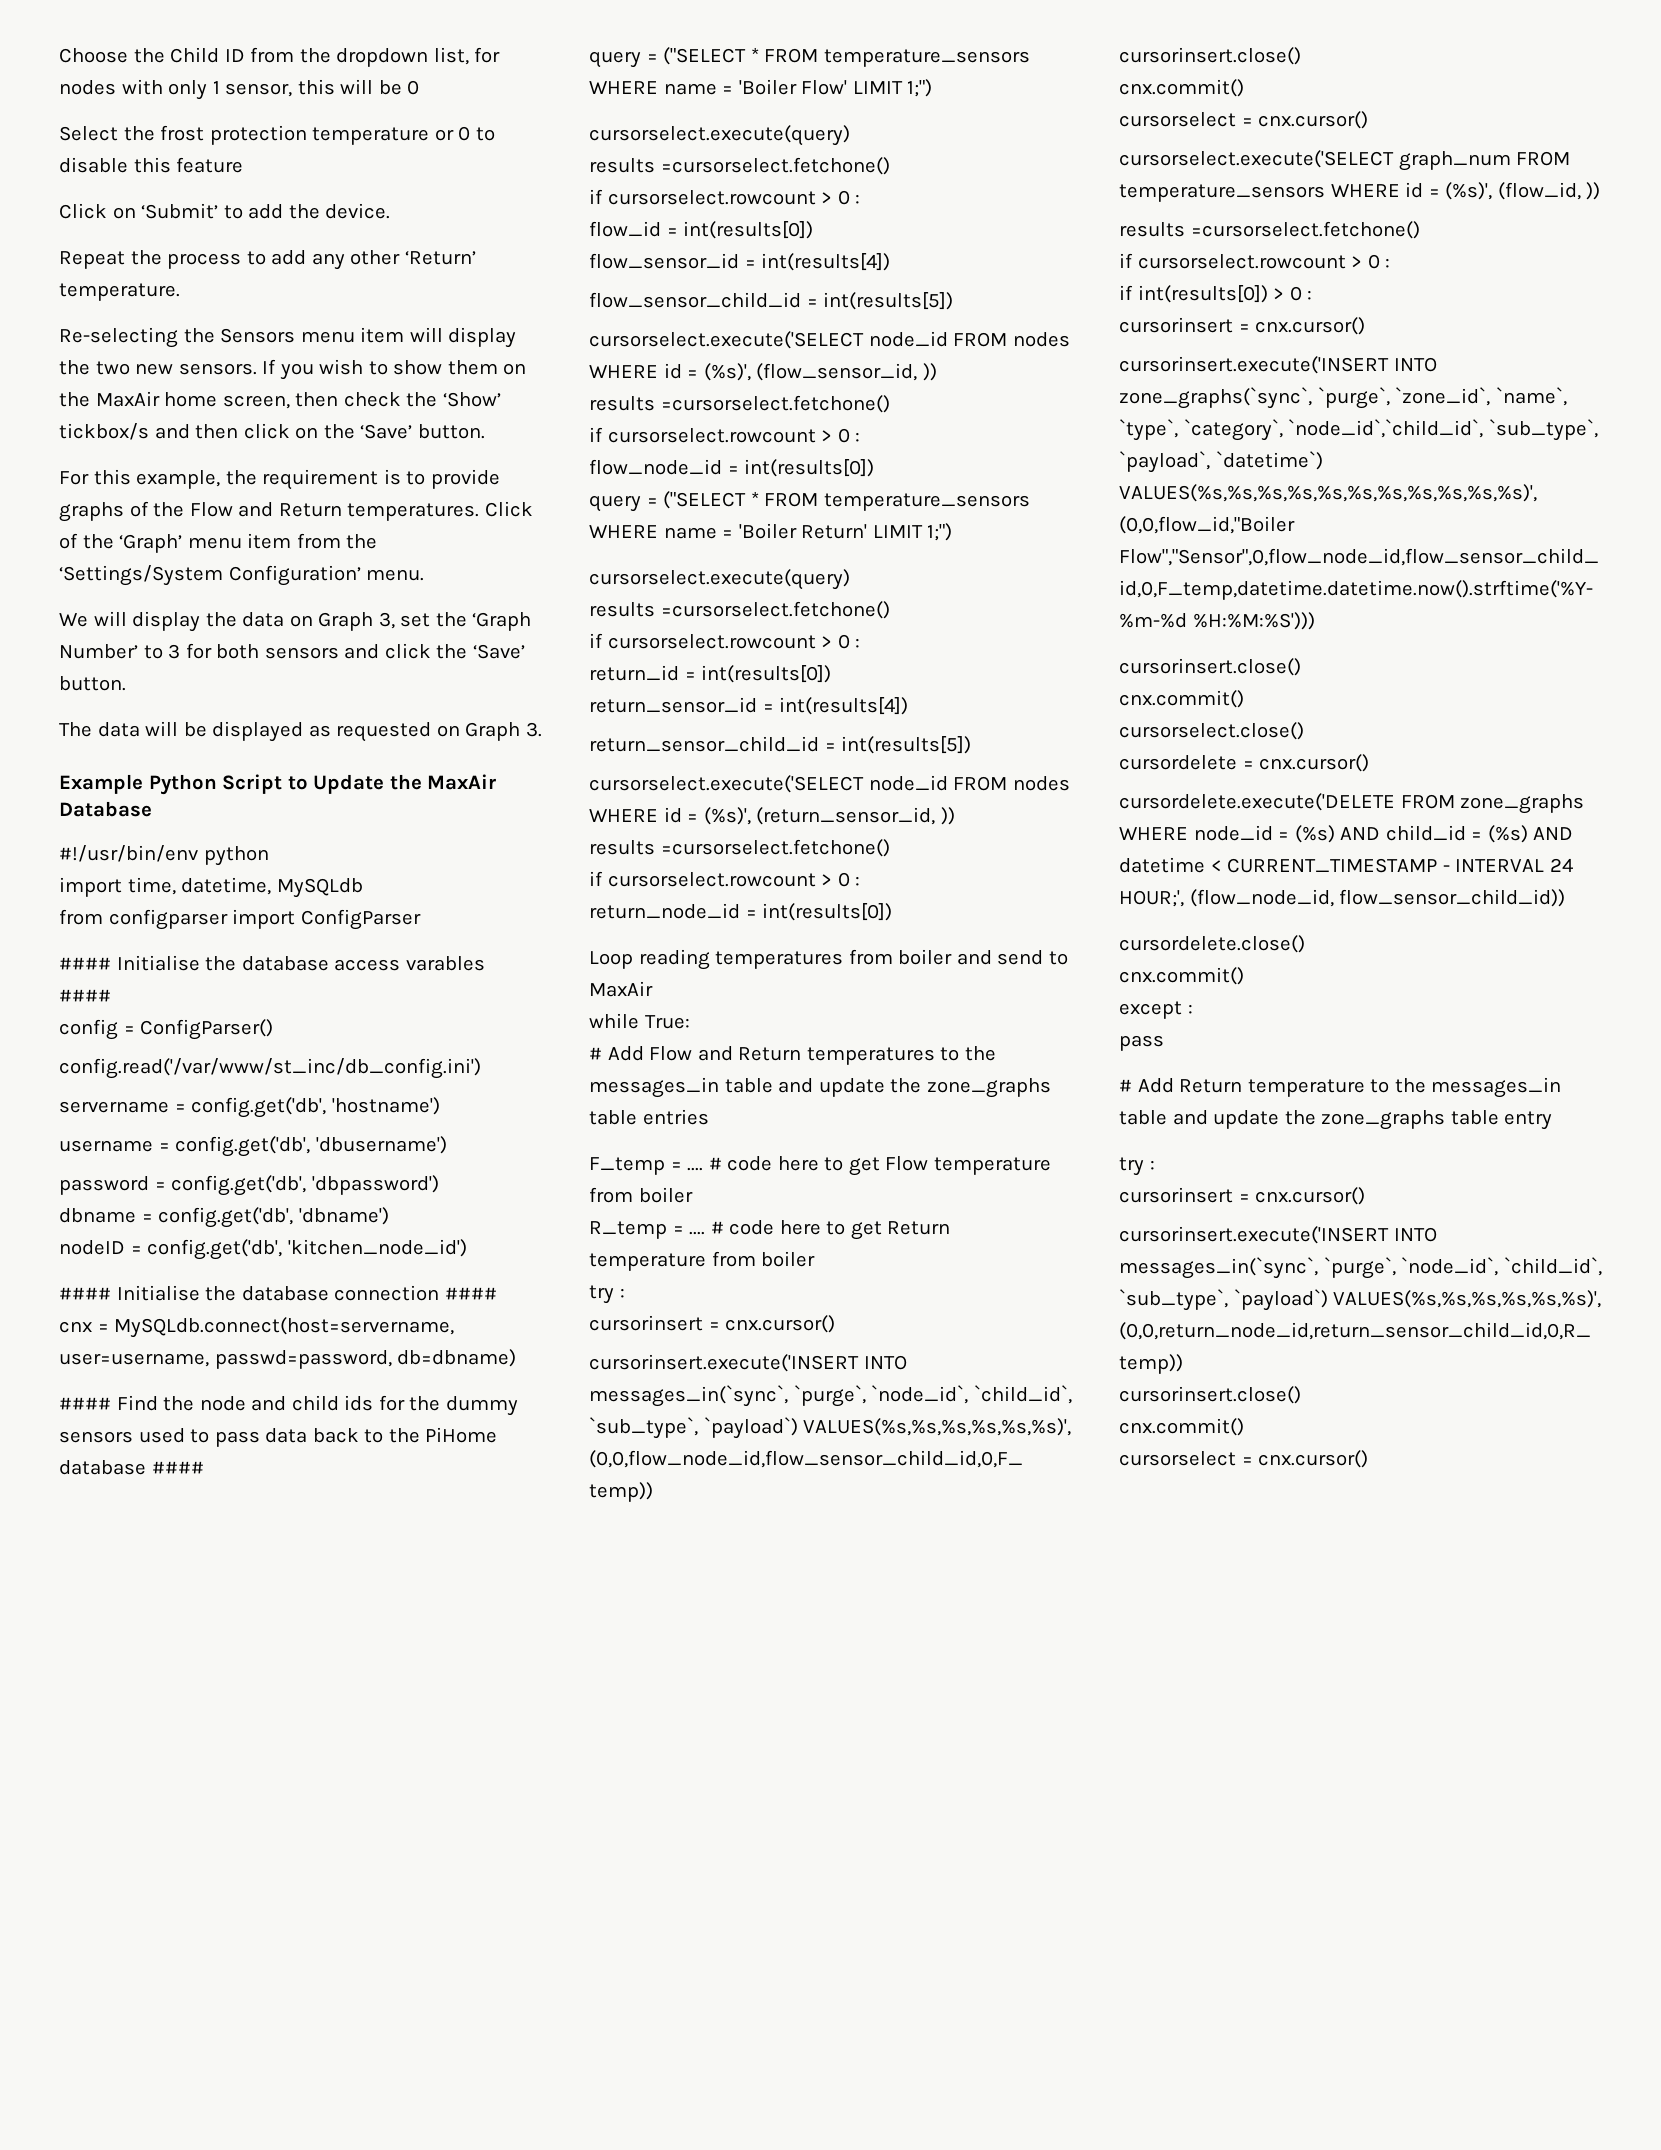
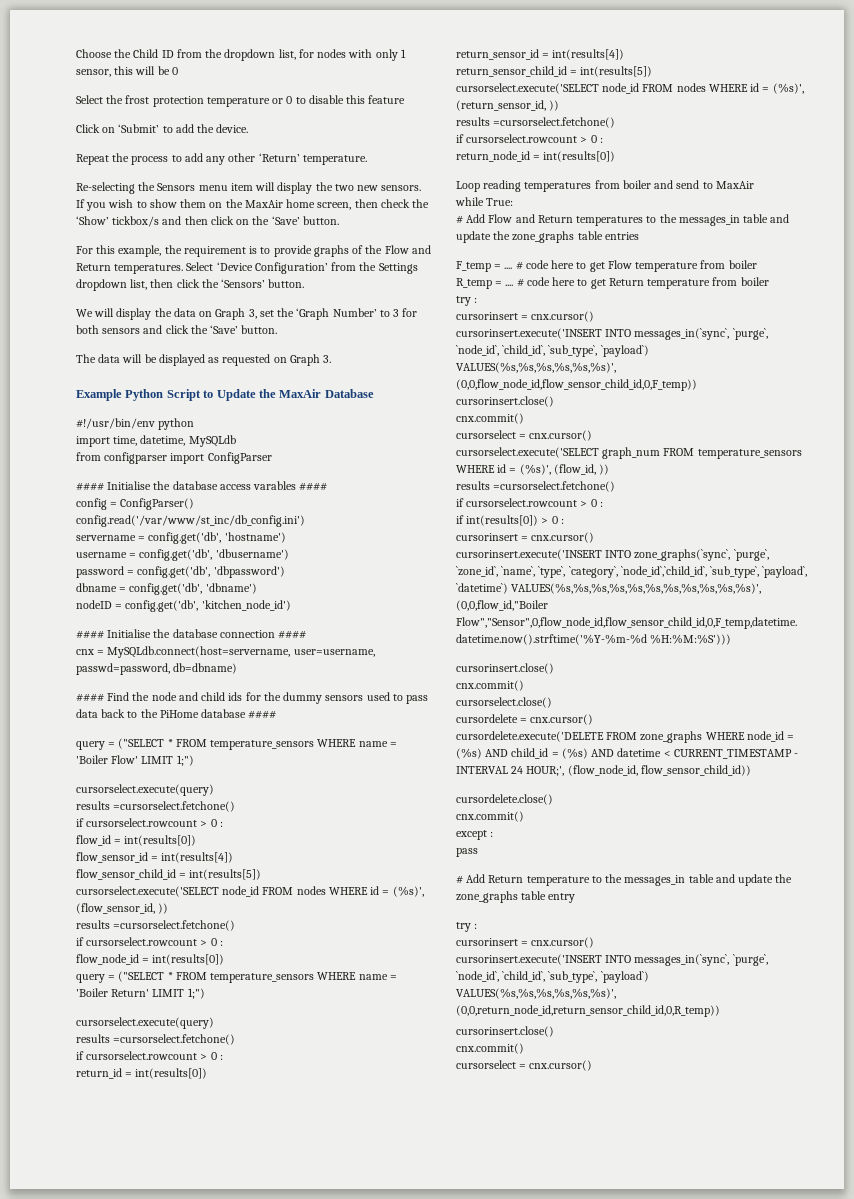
- Click of the ‘Graph’ menu item from the ‘Settings/System Configuration’ menu.
+ Select ‘Device Configuration’ from the Settings dropdown list, then click the ‘Sensors’ button.

